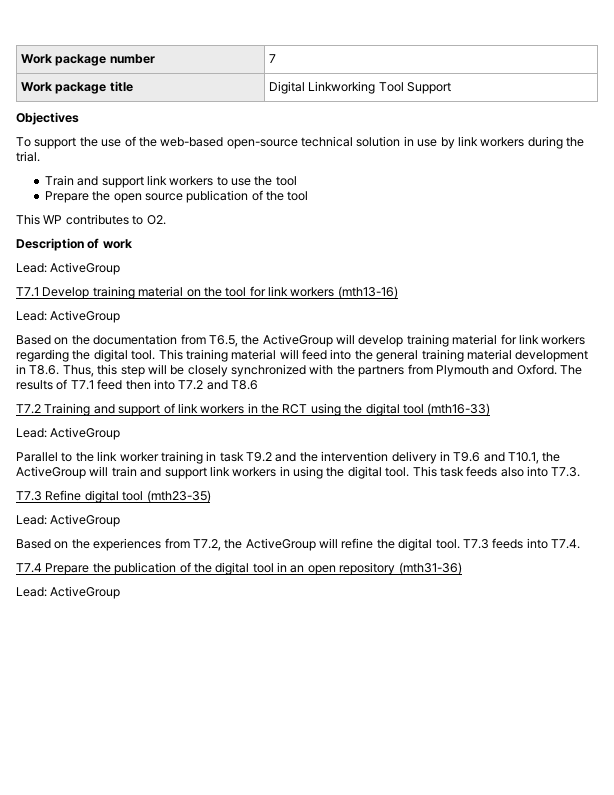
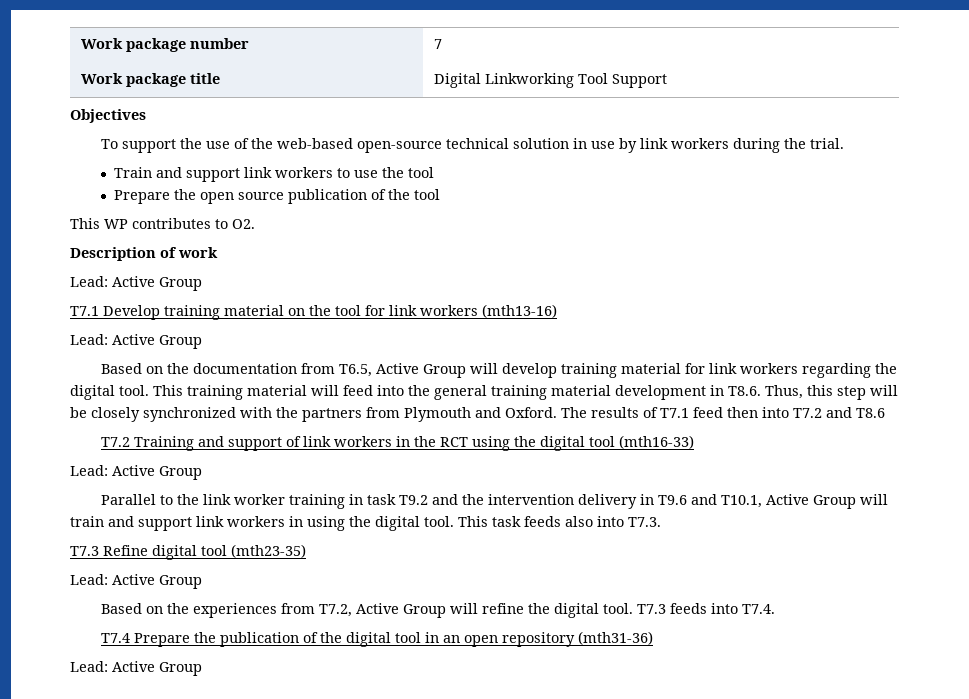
  Description of work
- Lead: ActiveGroup
+ Lead: Active Group
  T7.1 Develop training material on the tool for link workers (mth13-16)
- Lead: ActiveGroup
+ Lead: Active Group
- Based on the documentation from T6.5, the ActiveGroup will develop training material for link workers regarding the digital tool.
+ Based on the documentation from T6.5, Active Group will develop training material for link workers regarding the digital tool.
  T7.2 Training and support of link workers in the RCT using the digital tool (mth16-33)
- Lead: ActiveGroup
+ Lead: Active Group
- Parallel to the link worker training in task T9.2 and the intervention delivery in T9.6 and T10.1, the ActiveGroup will train and support link workers in using the digital tool.
+ Parallel to the link worker training in task T9.2 and the intervention delivery in T9.6 and T10.1, Active Group will train and support link workers in using the digital tool.
  T7.3 Refine digital tool (mth23-35)
- Lead: ActiveGroup
+ Lead: Active Group
- Based on the experiences from T7.2, the ActiveGroup will refine the digital tool.
+ Based on the experiences from T7.2, Active Group will refine the digital tool.
  T7.4 Prepare the publication of the digital tool in an open repository (mth31-36)
- Lead: ActiveGroup
+ Lead: Active Group

